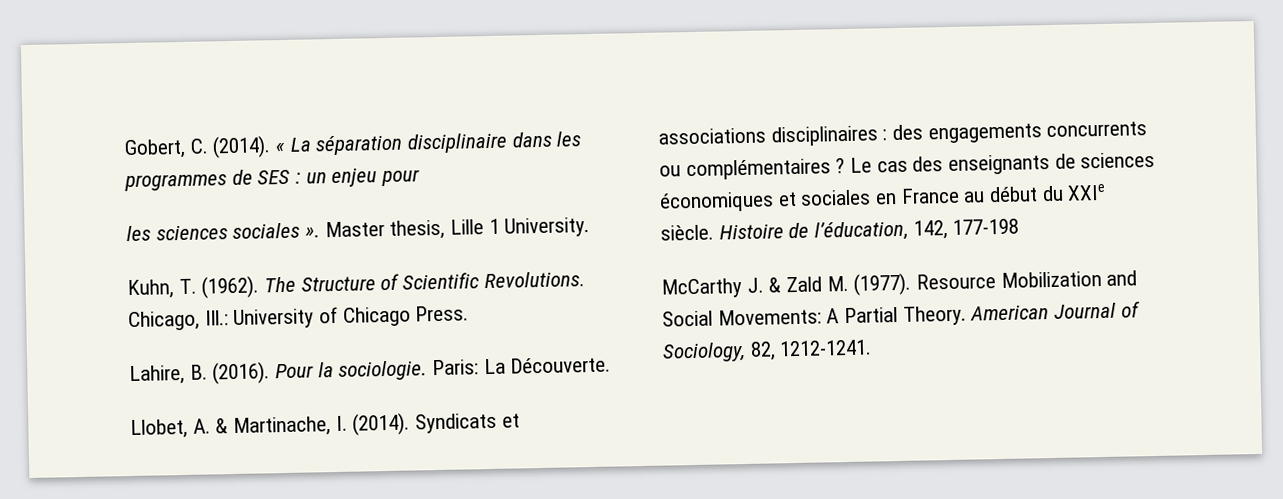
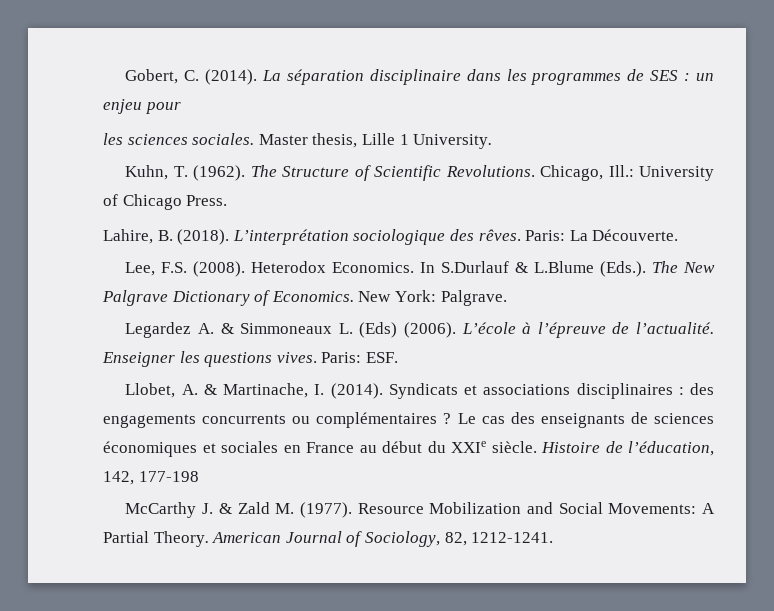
- « La séparation disciplinaire dans les programmes de SES : un enjeu pour
+ La séparation disciplinaire dans les programmes de SES : un enjeu pour
- les sciences sociales ».
+ les sciences sociales.
- Lahire, B. (2016). Pour la sociologie. Paris: La Découverte.
+ Lahire, B. (2018). L’interprétation sociologique des rêves. Paris: La Découverte.
+ Lee, F.S. (2008). Heterodox Economics. In S.Durlauf & L.Blume (Eds.). The New Palgrave Dictionary of Economics. New York: Palgrave.
+ Legardez A. & Simmoneaux L. (Eds) (2006). L’école à l’épreuve de l’actualité. Enseigner les questions vives. Paris: ESF.

